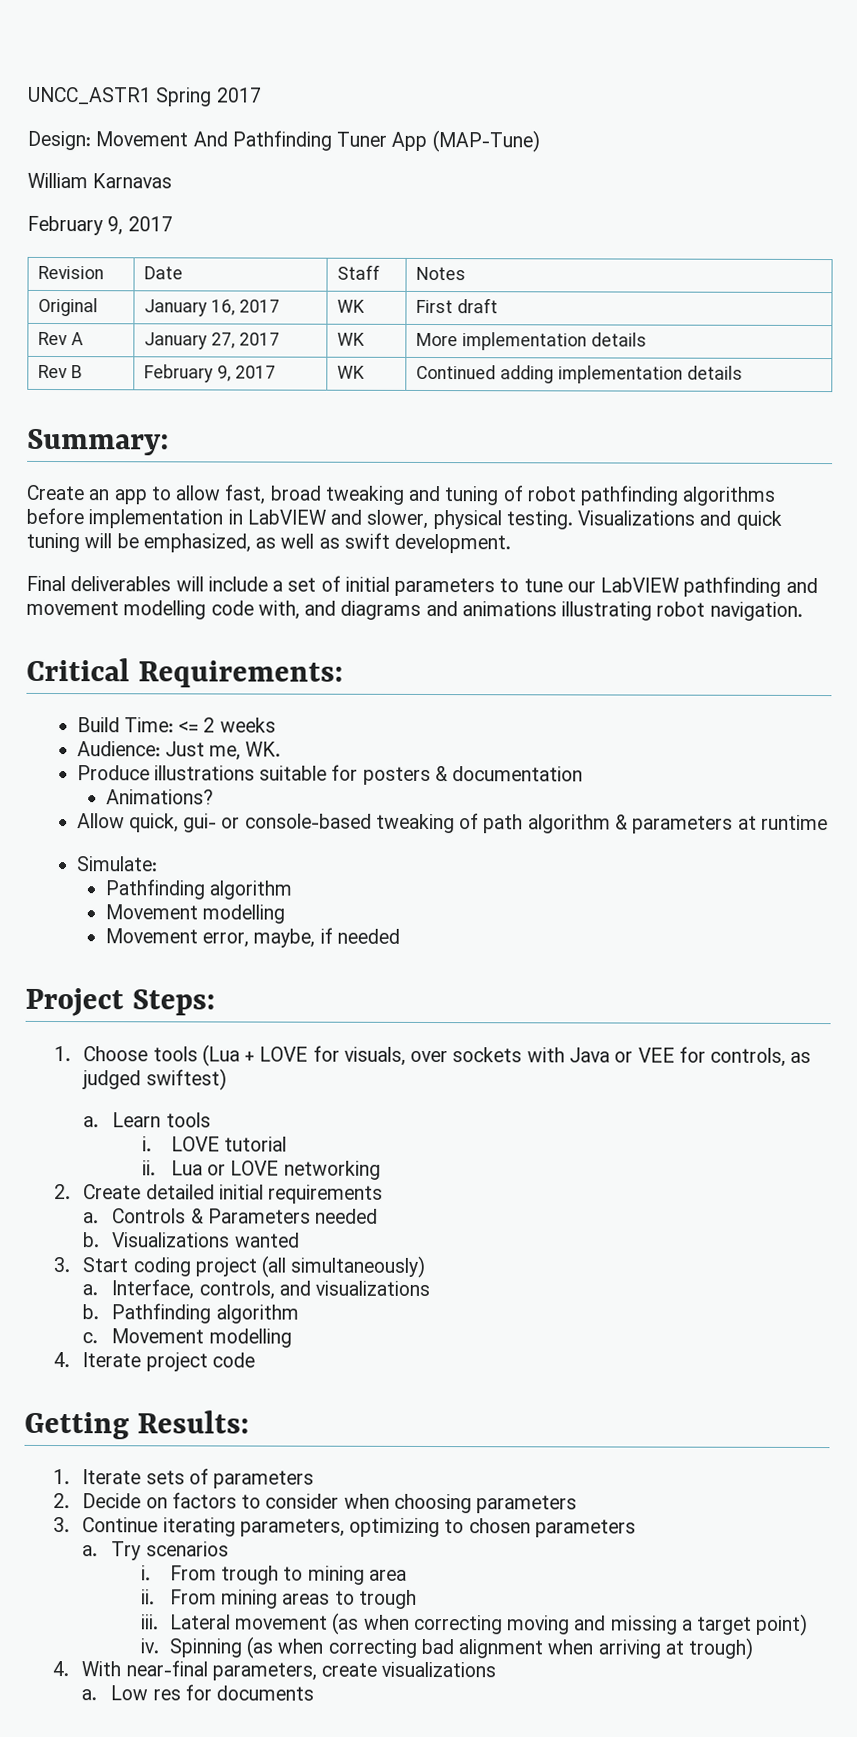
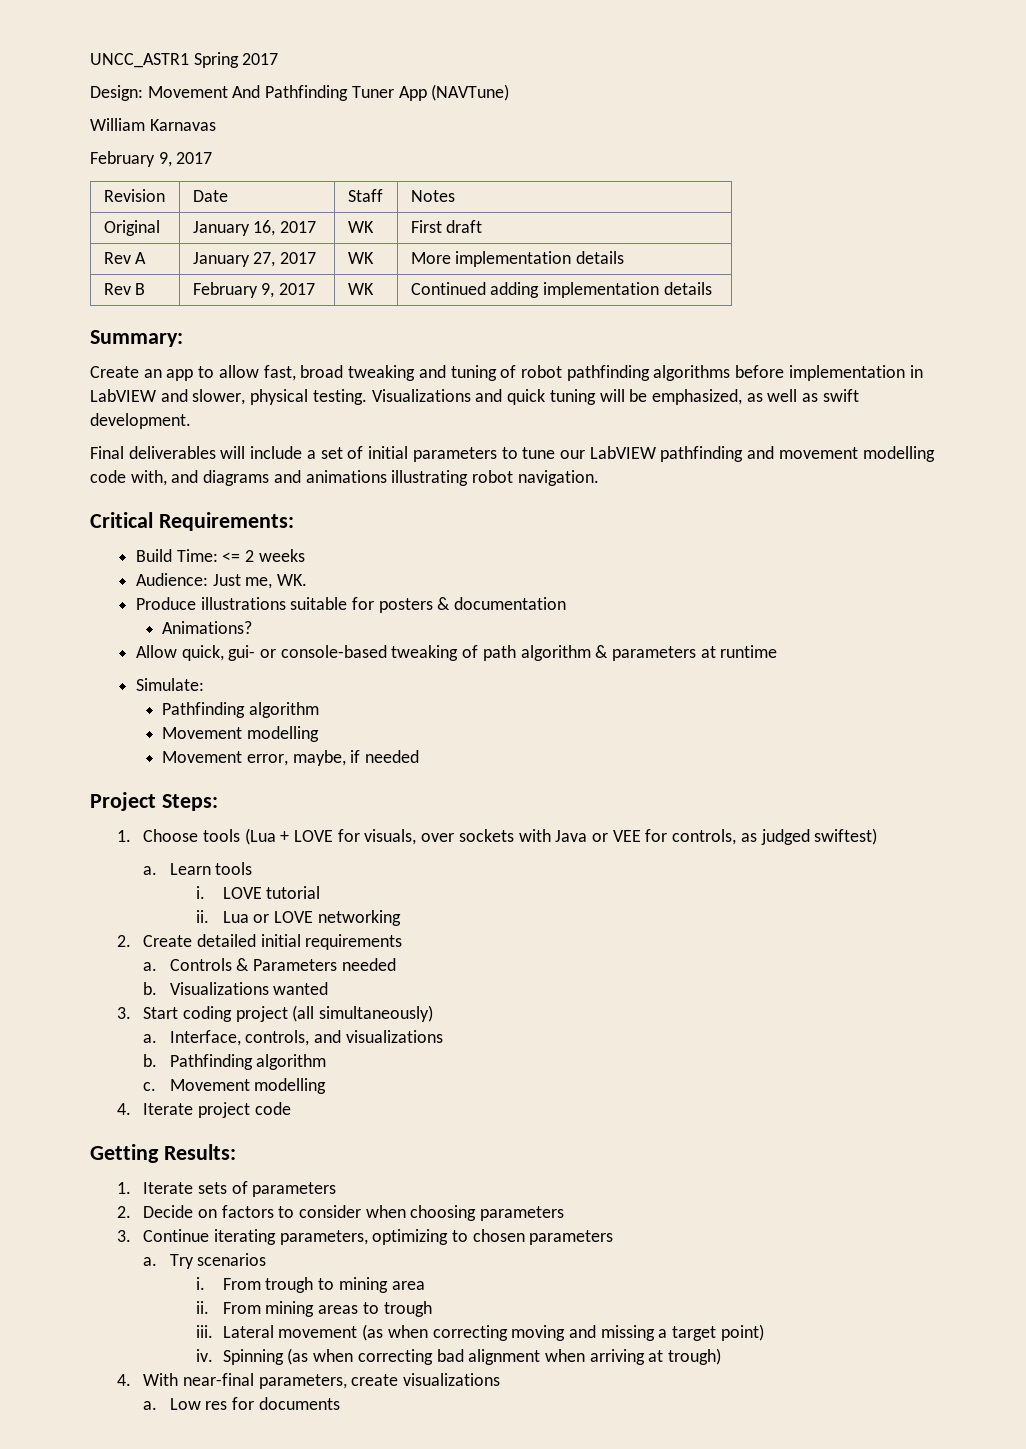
- Design: Movement And Pathfinding Tuner App (MAP-Tune)
+ Design: Movement And Pathfinding Tuner App (NAVTune)

